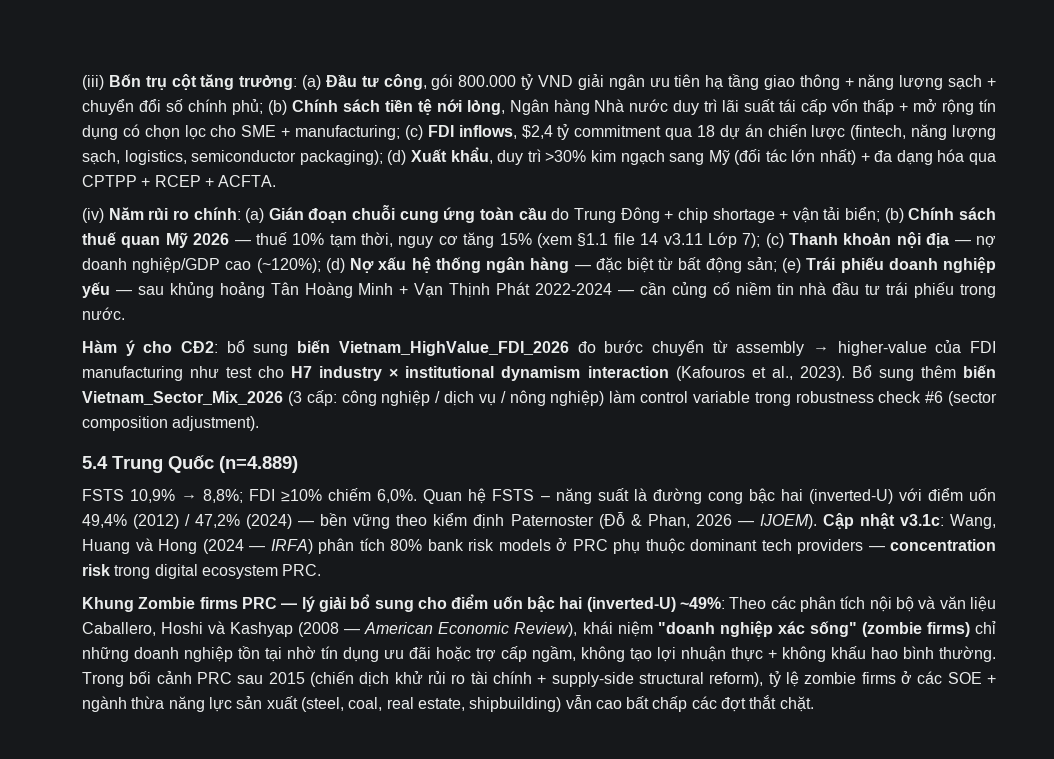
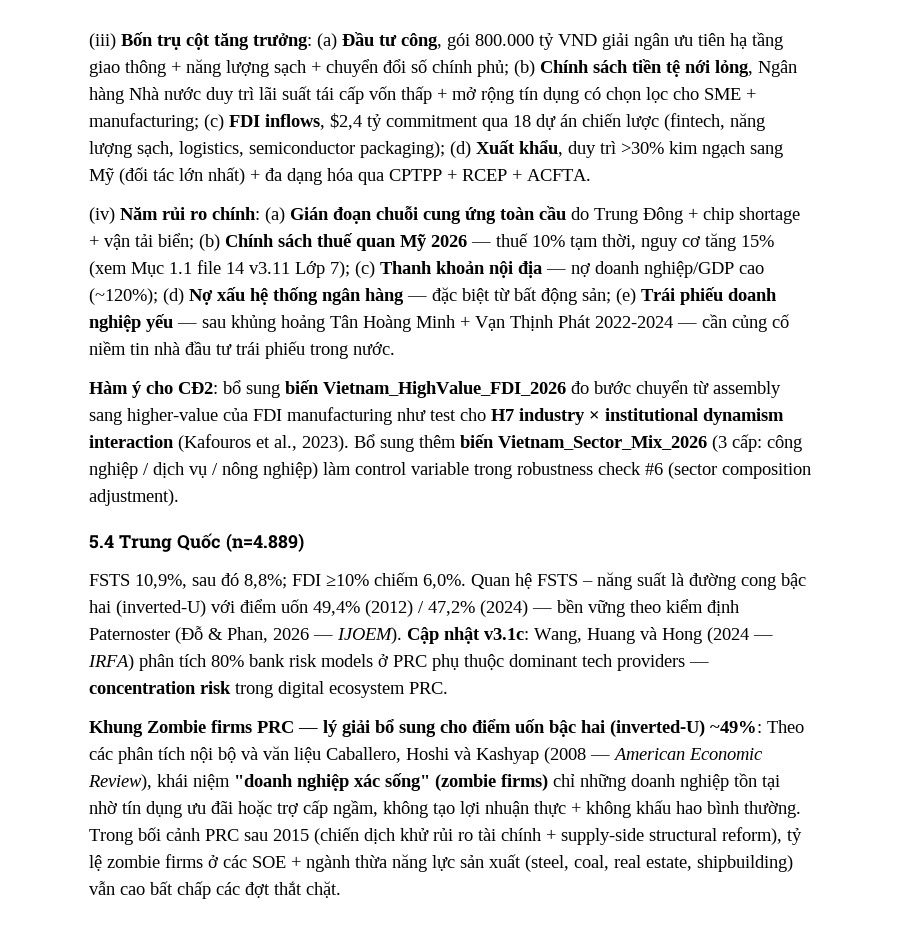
- (b) Chính sách thuế quan Mỹ 2026 — thuế 10% tạm thời, nguy cơ tăng 15% (xem §1.1 file 14 v3.11 Lớp 7);
+ (b) Chính sách thuế quan Mỹ 2026 — thuế 10% tạm thời, nguy cơ tăng 15% (xem Mục 1.1 file 14 v3.11 Lớp 7);
- Hàm ý cho CĐ2: bổ sung biến Vietnam_HighValue_FDI_2026 đo bước chuyển từ assembly → higher-value của FDI manufacturing như test cho H7 industry × institutional dynamism interaction (Kafouros et al., 2023).
+ Hàm ý cho CĐ2: bổ sung biến Vietnam_HighValue_FDI_2026 đo bước chuyển từ assembly sang higher-value của FDI manufacturing như test cho H7 industry × institutional dynamism interaction (Kafouros et al., 2023).
- FSTS 10,9% → 8,8%; FDI ≥10% chiếm 6,0%.
+ FSTS 10,9%, sau đó 8,8%; FDI ≥10% chiếm 6,0%.

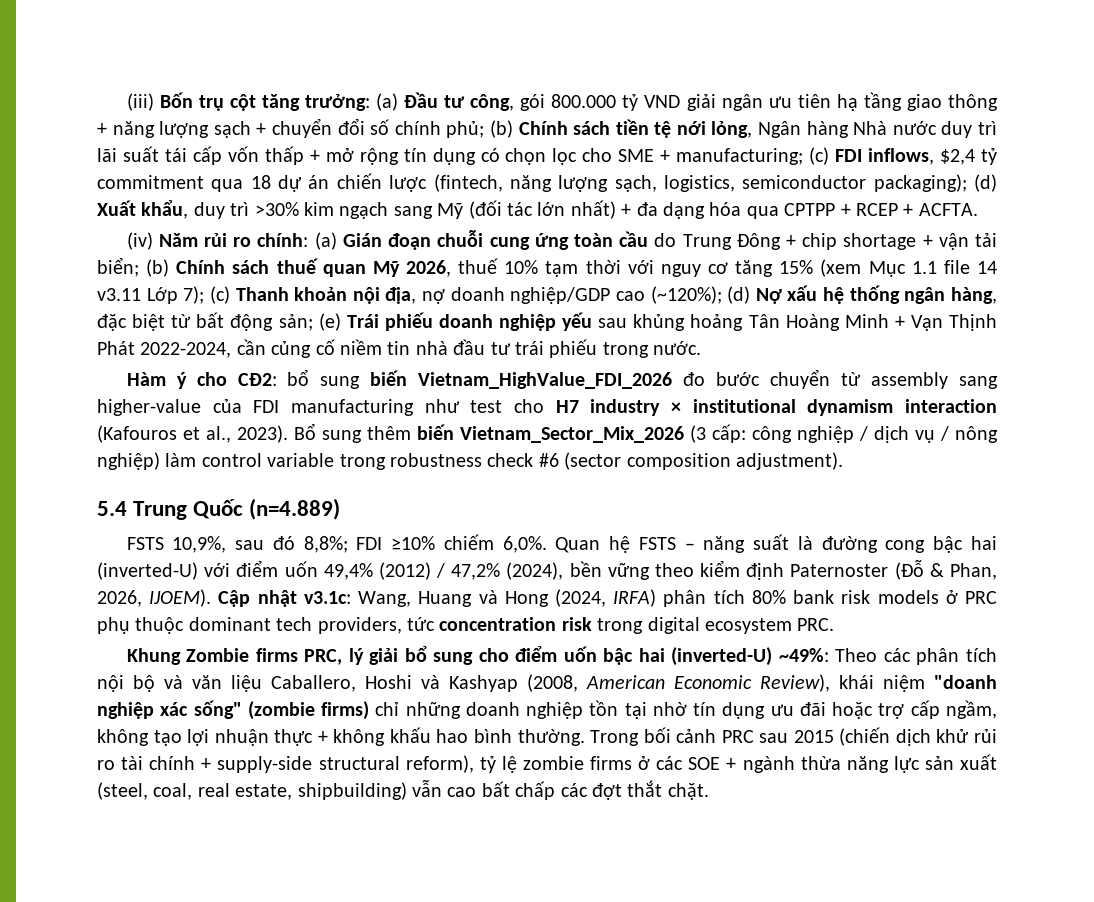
- (b) Chính sách thuế quan Mỹ 2026 — thuế 10% tạm thời, nguy cơ tăng 15% (xem Mục 1.1 file 14 v3.11 Lớp 7);
+ (b) Chính sách thuế quan Mỹ 2026, thuế 10% tạm thời với nguy cơ tăng 15% (xem Mục 1.1 file 14 v3.11 Lớp 7);
- (c) Thanh khoản nội địa — nợ doanh nghiệp/GDP cao (~120%);
+ (c) Thanh khoản nội địa, nợ doanh nghiệp/GDP cao (~120%);
- (d) Nợ xấu hệ thống ngân hàng — đặc biệt từ bất động sản;
+ (d) Nợ xấu hệ thống ngân hàng, đặc biệt từ bất động sản;
- (e) Trái phiếu doanh nghiệp yếu — sau khủng hoảng Tân Hoàng Minh + Vạn Thịnh Phát 2022-2024 — cần củng cố niềm tin nhà đầu tư trái phiếu trong nước.
+ (e) Trái phiếu doanh nghiệp yếu sau khủng hoảng Tân Hoàng Minh + Vạn Thịnh Phát 2022-2024, cần củng cố niềm tin nhà đầu tư trái phiếu trong nước.
- Quan hệ FSTS – năng suất là đường cong bậc hai (inverted-U) với điểm uốn 49,4% (2012) / 47,2% (2024) — bền vững theo kiểm định Paternoster (Đỗ & Phan, 2026 — IJOEM).
+ Quan hệ FSTS – năng suất là đường cong bậc hai (inverted-U) với điểm uốn 49,4% (2012) / 47,2% (2024), bền vững theo kiểm định Paternoster (Đỗ & Phan, 2026, IJOEM).
- Cập nhật v3.1c: Wang, Huang và Hong (2024 — IRFA) phân tích 80% bank risk models ở PRC phụ thuộc dominant tech providers — concentration risk trong digital ecosystem PRC.
+ Cập nhật v3.1c: Wang, Huang và Hong (2024, IRFA) phân tích 80% bank risk models ở PRC phụ thuộc dominant tech providers, tức concentration risk trong digital ecosystem PRC.
- Khung Zombie firms PRC — lý giải bổ sung cho điểm uốn bậc hai (inverted-U) ~49%:
+ Khung Zombie firms PRC, lý giải bổ sung cho điểm uốn bậc hai (inverted-U) ~49%:
- Theo các phân tích nội bộ và văn liệu Caballero, Hoshi và Kashyap (2008 — American Economic Review), khái niệm "doanh nghiệp xác sống" (zombie firms) chỉ những doanh nghiệp tồn tại nhờ tín dụng ưu đãi hoặc trợ cấp ngầm, không tạo lợi nhuận thực + không khấu hao bình thường.
+ Theo các phân tích nội bộ và văn liệu Caballero, Hoshi và Kashyap (2008, American Economic Review), khái niệm "doanh nghiệp xác sống" (zombie firms) chỉ những doanh nghiệp tồn tại nhờ tín dụng ưu đãi hoặc trợ cấp ngầm, không tạo lợi nhuận thực + không khấu hao bình thường.

